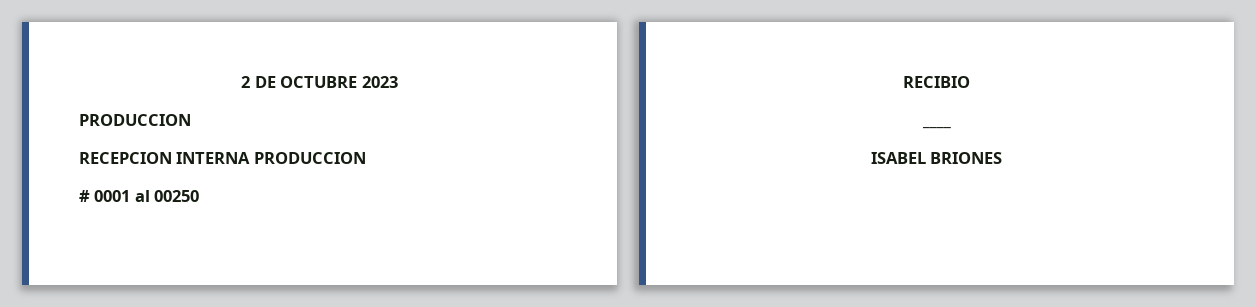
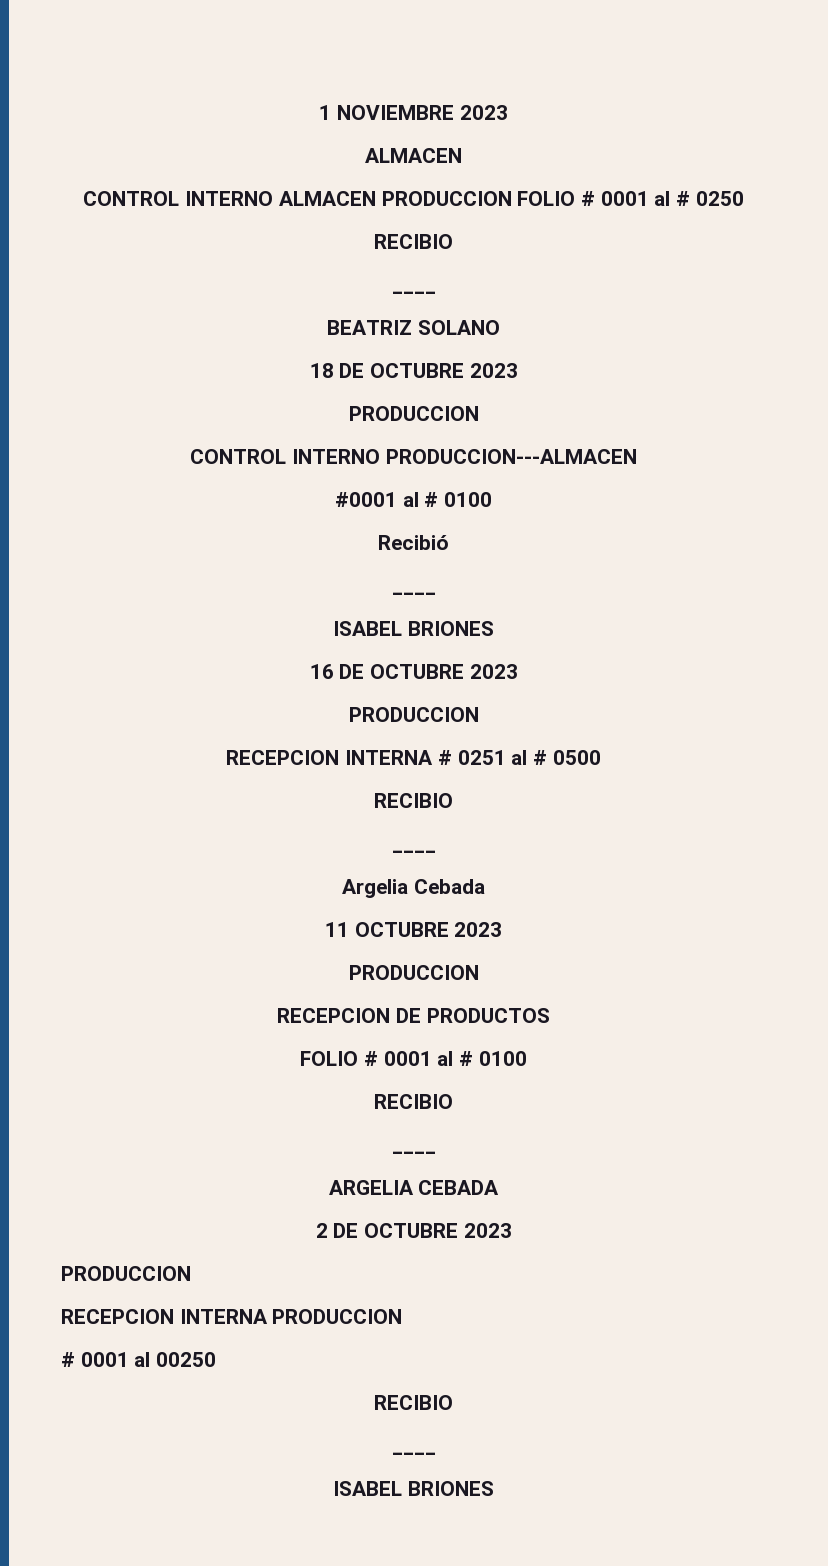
+ 1 NOVIEMBRE 2023
+ ALMACEN
+ CONTROL INTERNO ALMACEN PRODUCCION FOLIO # 0001 al # 0250
+ RECIBIO
+ ____
+ BEATRIZ SOLANO
+ 18 DE OCTUBRE 2023
+ PRODUCCION
+ CONTROL INTERNO PRODUCCION---ALMACEN
+ #0001 al # 0100
+ Recibió
+ ____
+ ISABEL BRIONES
+ 16 DE OCTUBRE 2023
+ PRODUCCION
+ RECEPCION INTERNA # 0251 al # 0500
+ RECIBIO
+ ____
+ Argelia Cebada
+ 11 OCTUBRE 2023
+ PRODUCCION
+ RECEPCION DE PRODUCTOS
+ FOLIO # 0001 al # 0100
+ RECIBIO
+ ____
+ ARGELIA CEBADA

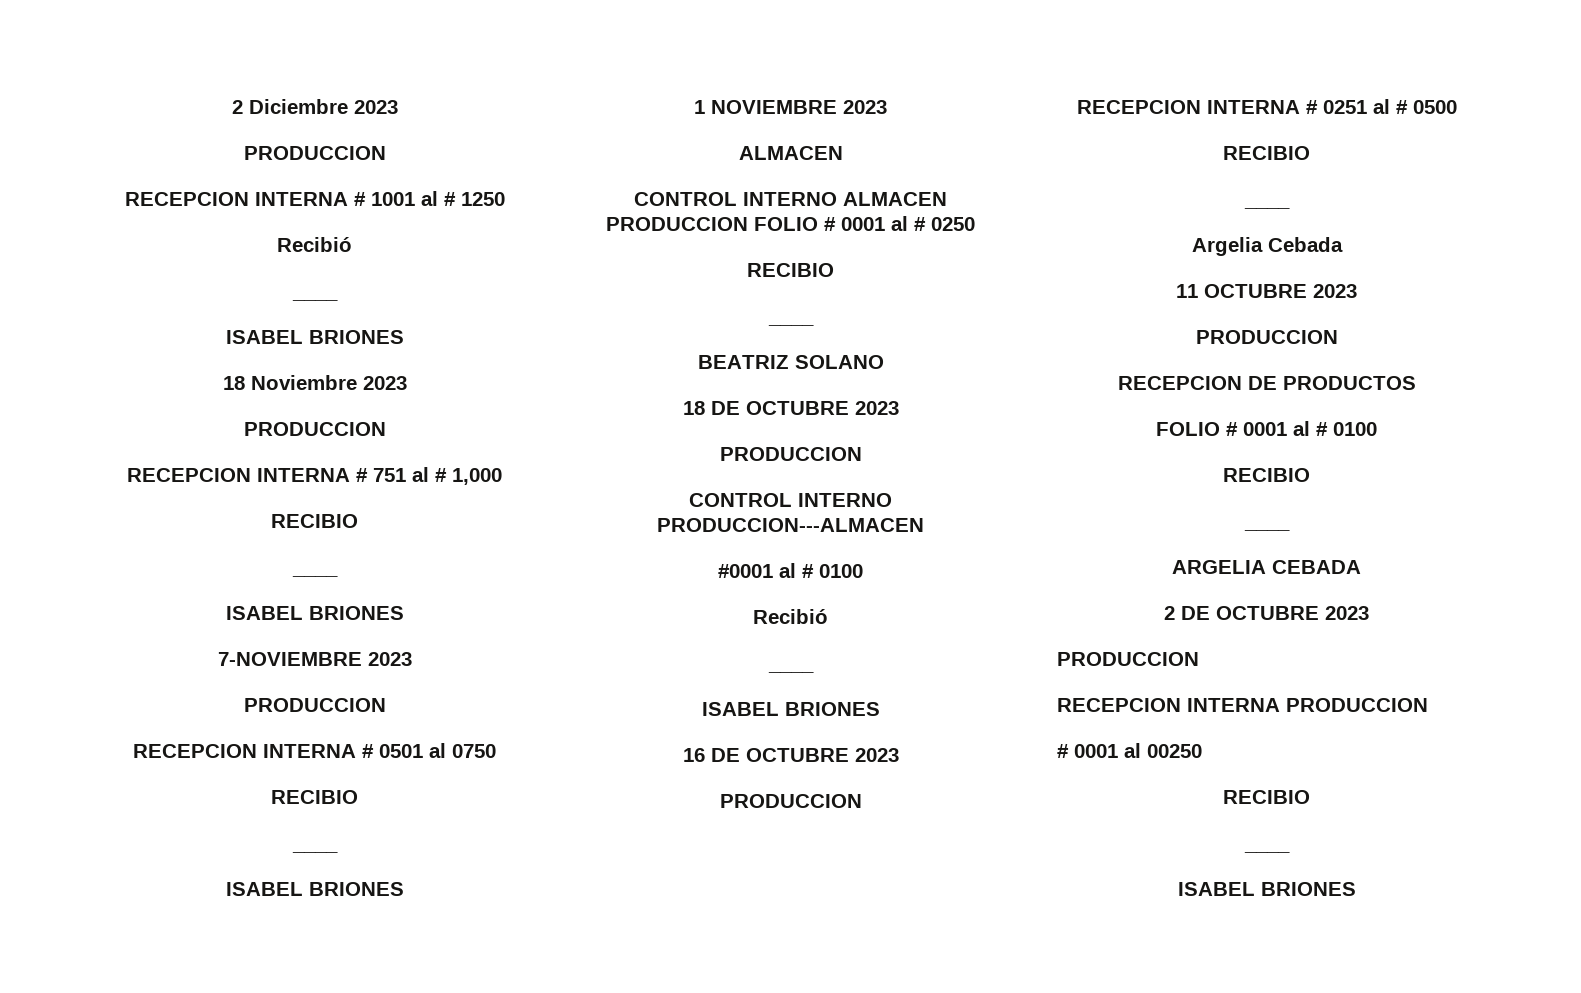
+ 2 Diciembre 2023
+ PRODUCCION
+ RECEPCION INTERNA # 1001 al # 1250
+ Recibió
+ ____
+ ISABEL BRIONES
+ 18 Noviembre 2023
+ PRODUCCION
+ RECEPCION INTERNA # 751 al # 1,000
+ RECIBIO
+ ____
+ ISABEL BRIONES
+ 7-NOVIEMBRE 2023
+ PRODUCCION
+ RECEPCION INTERNA # 0501 al 0750
+ RECIBIO
+ ____
+ ISABEL BRIONES

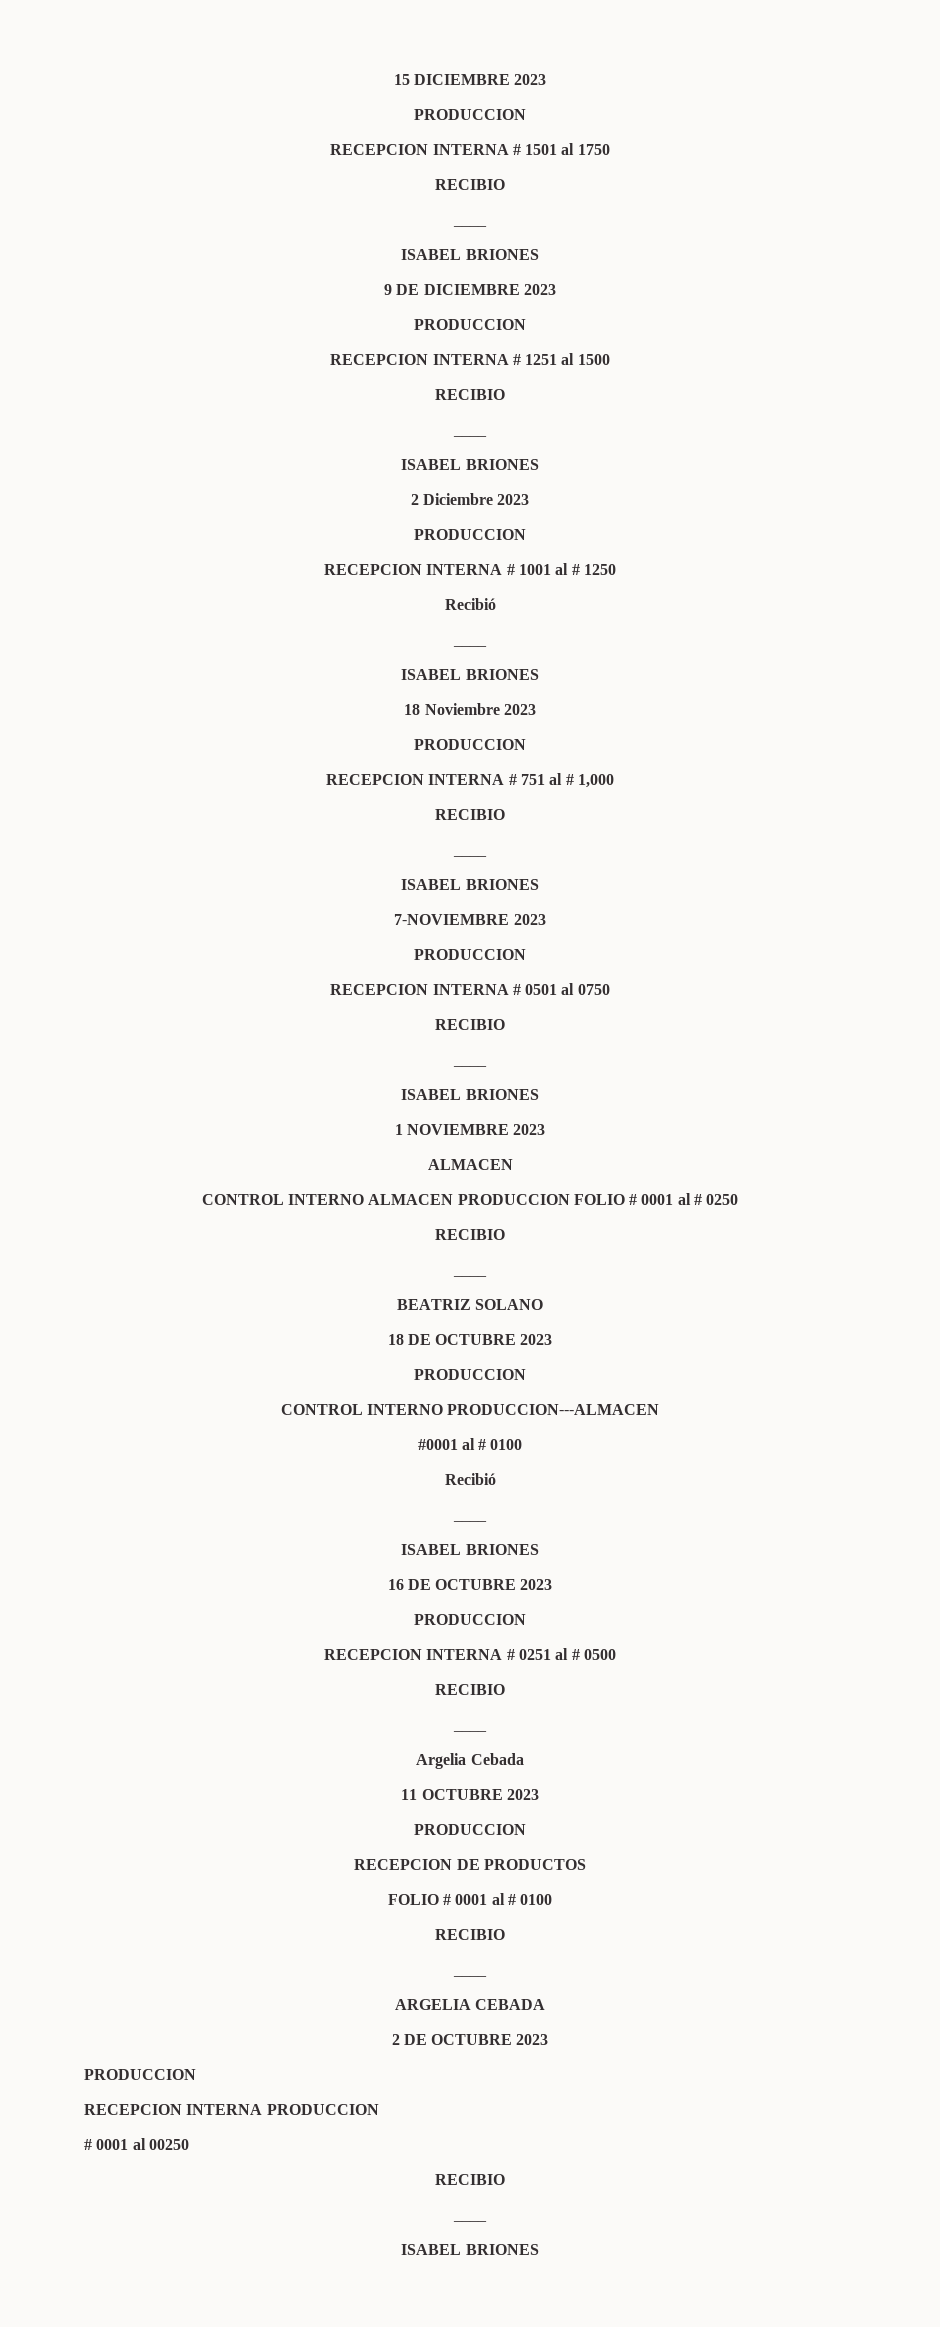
+ 15 DICIEMBRE 2023
+ PRODUCCION
+ RECEPCION INTERNA # 1501 al 1750
+ RECIBIO
+ ____
+ ISABEL BRIONES
+ 9 DE DICIEMBRE 2023
+ PRODUCCION
+ RECEPCION INTERNA # 1251 al 1500
+ RECIBIO
+ ____
+ ISABEL BRIONES

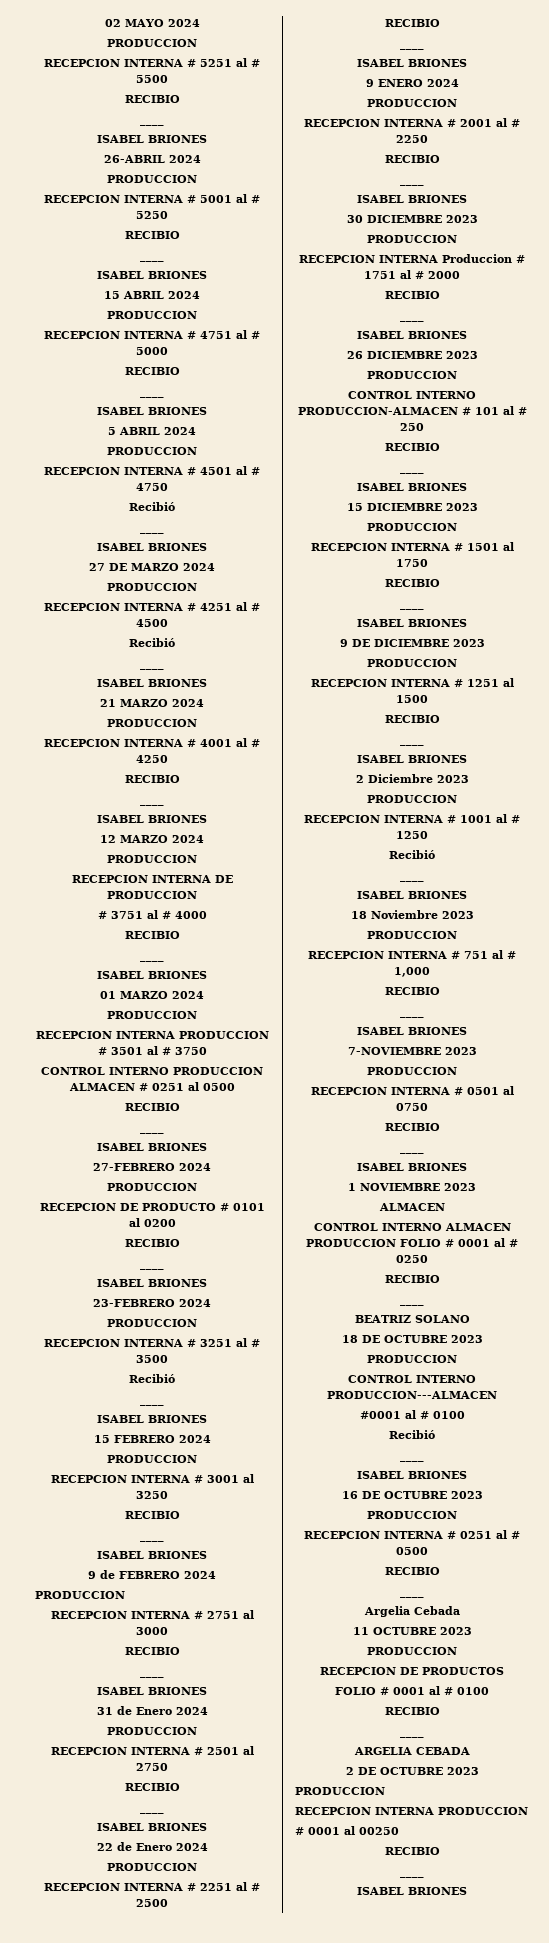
+ 02 MAYO 2024
+ PRODUCCION
+ RECEPCION INTERNA # 5251 al # 5500
+ RECIBIO
+ ____
+ ISABEL BRIONES
+ 26-ABRIL 2024
+ PRODUCCION
+ RECEPCION INTERNA # 5001 al # 5250
+ RECIBIO
+ ____
+ ISABEL BRIONES
+ 15 ABRIL 2024
+ PRODUCCION
+ RECEPCION INTERNA # 4751 al # 5000
+ RECIBIO
+ ____
+ ISABEL BRIONES
+ 5 ABRIL 2024
+ PRODUCCION
+ RECEPCION INTERNA # 4501 al # 4750
+ Recibió
+ ____
+ ISABEL BRIONES
+ 27 DE MARZO 2024
+ PRODUCCION
+ RECEPCION INTERNA # 4251 al # 4500
+ Recibió
+ ____
+ ISABEL BRIONES
+ 21 MARZO 2024
+ PRODUCCION
+ RECEPCION INTERNA # 4001 al # 4250
+ RECIBIO
+ ____
+ ISABEL BRIONES
+ 12 MARZO 2024
+ PRODUCCION
+ RECEPCION INTERNA DE PRODUCCION
+ # 3751 al # 4000
+ RECIBIO
+ ____
+ ISABEL BRIONES
+ 01 MARZO 2024
+ PRODUCCION
+ RECEPCION INTERNA PRODUCCION # 3501 al # 3750
+ CONTROL INTERNO PRODUCCION ALMACEN # 0251 al 0500
+ RECIBIO
+ ____
+ ISABEL BRIONES
+ 27-FEBRERO 2024
+ PRODUCCION
+ RECEPCION DE PRODUCTO # 0101 al 0200
+ RECIBIO
+ ____
+ ISABEL BRIONES
+ 23-FEBRERO 2024
+ PRODUCCION
+ RECEPCION INTERNA # 3251 al # 3500
+ Recibió
+ ____
+ ISABEL BRIONES
+ 15 FEBRERO 2024
+ PRODUCCION
+ RECEPCION INTERNA # 3001 al 3250
+ RECIBIO
+ ____
+ ISABEL BRIONES
+ 9 de FEBRERO 2024
+ PRODUCCION
+ RECEPCION INTERNA # 2751 al 3000
+ RECIBIO
+ ____
+ ISABEL BRIONES
+ 31 de Enero 2024
+ PRODUCCION
+ RECEPCION INTERNA # 2501 al 2750
+ RECIBIO
+ ____
+ ISABEL BRIONES
+ 22 de Enero 2024
+ PRODUCCION
+ RECEPCION INTERNA # 2251 al # 2500
+ RECIBIO
+ ____
+ ISABEL BRIONES
+ 9 ENERO 2024
+ PRODUCCION
+ RECEPCION INTERNA # 2001 al # 2250
+ RECIBIO
+ ____
+ ISABEL BRIONES
+ 30 DICIEMBRE 2023
+ PRODUCCION
+ RECEPCION INTERNA Produccion # 1751 al # 2000
+ RECIBIO
+ ____
+ ISABEL BRIONES
+ 26 DICIEMBRE 2023
+ PRODUCCION
+ CONTROL INTERNO PRODUCCION-ALMACEN # 101 al # 250
+ RECIBIO
+ ____
+ ISABEL BRIONES

